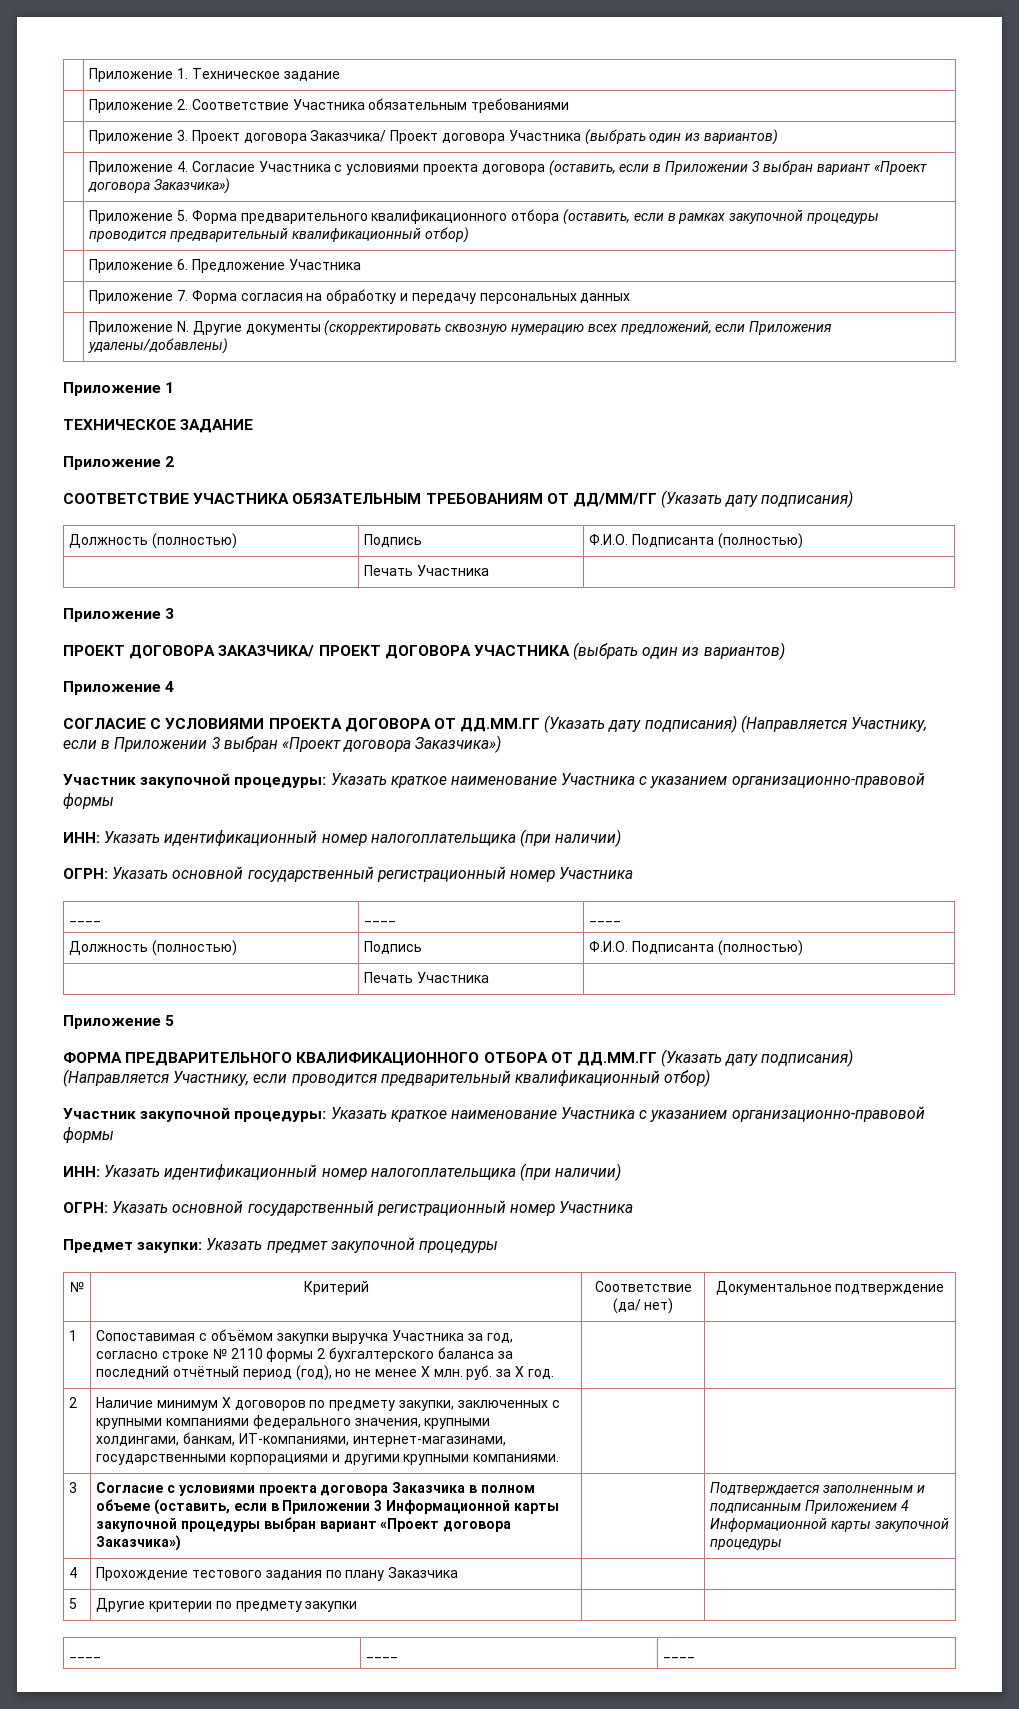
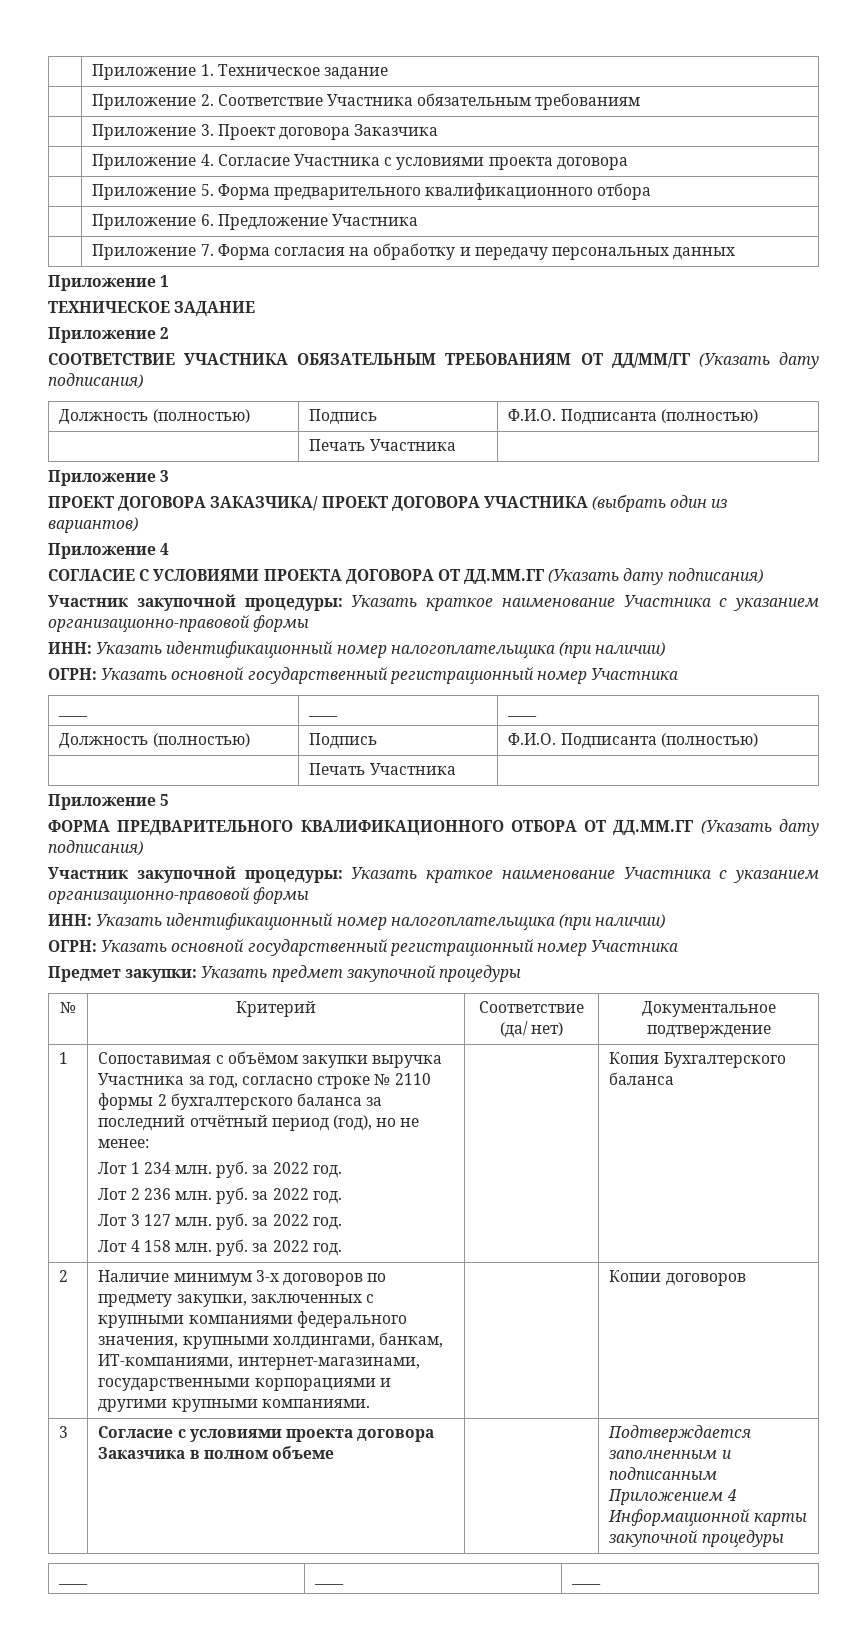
- | Приложение 2. Соответствие Участника обязательным требованиями
+ | Приложение 2. Соответствие Участника обязательным требованиям
- | Приложение 3. Проект договора Заказчика/ Проект договора Участника (выбрать один из вариантов)
+ | Приложение 3. Проект договора Заказчика
- | Приложение 4. Согласие Участника с условиями проекта договора (оставить, если в Приложении 3 выбран вариант «Проект договора Заказчика»)
+ | Приложение 4. Согласие Участника с условиями проекта договора
- | Приложение 5. Форма предварительного квалификационного отбора (оставить, если в рамках закупочной процедуры проводится предварительный квалификационный отбор)
+ | Приложение 5. Форма предварительного квалификационного отбора
- | Приложение N. Другие документы (скорректировать сквозную нумерацию всех предложений, если Приложения удалены/добавлены)
- СОГЛАСИЕ С УСЛОВИЯМИ ПРОЕКТА ДОГОВОРА ОТ ДД.ММ.ГГ (Указать дату подписания) (Направляется Участнику, если в Приложении 3 выбран «Проект договора Заказчика»)
+ СОГЛАСИЕ С УСЛОВИЯМИ ПРОЕКТА ДОГОВОРА ОТ ДД.ММ.ГГ (Указать дату подписания)
- ФОРМА ПРЕДВАРИТЕЛЬНОГО КВАЛИФИКАЦИОННОГО ОТБОРА ОТ ДД.ММ.ГГ (Указать дату подписания) (Направляется Участнику, если проводится предварительный квалификационный отбор)
+ ФОРМА ПРЕДВАРИТЕЛЬНОГО КВАЛИФИКАЦИОННОГО ОТБОРА ОТ ДД.ММ.ГГ (Указать дату подписания)
- Сопоставимая с объёмом закупки выручка Участника за год, согласно строке № 2110 формы 2 бухгалтерского баланса за последний отчётный период (год), но не менее Х млн. руб. за Х год.
+ Сопоставимая с объёмом закупки выручка Участника за год, согласно строке № 2110 формы 2 бухгалтерского баланса за последний отчётный период (год), но не менее:
+ Лот 1 234 млн. руб. за 2022 год.
+ Лот 2 236 млн. руб. за 2022 год.
+ Лот 3 127 млн. руб. за 2022 год.
+ Лот 4 158 млн. руб. за 2022 год. | | Копия Бухгалтерского баланса
- 2 | Наличие минимум Х договоров по предмету закупки, заключенных с крупными компаниями федерального значения, крупными холдингами, банкам, ИТ-компаниями, интернет-магазинами, государственными корпорациями и другими крупными компаниями. | |
+ 2 | Наличие минимум 3-х договоров по предмету закупки, заключенных с крупными компаниями федерального значения, крупными холдингами, банкам, ИТ-компаниями, интернет-магазинами, государственными корпорациями и другими крупными компаниями. | | Копии договоров
- 3 | Согласие с условиями проекта договора Заказчика в полном объеме (оставить, если в Приложении 3 Информационной карты закупочной процедуры выбран вариант «Проект договора Заказчика») | | Подтверждается заполненным и подписанным Приложением 4 Информационной карты закупочной процедуры
+ 3 | Согласие с условиями проекта договора Заказчика в полном объеме | | Подтверждается заполненным и подписанным Приложением 4 Информационной карты закупочной процедуры
- 4 | Прохождение тестового задания по плану Заказчика | |
- 5 | Другие критерии по предмету закупки | |

